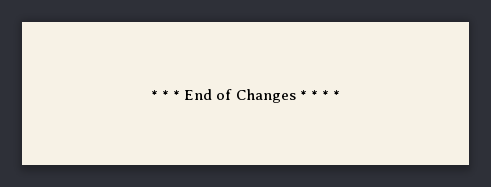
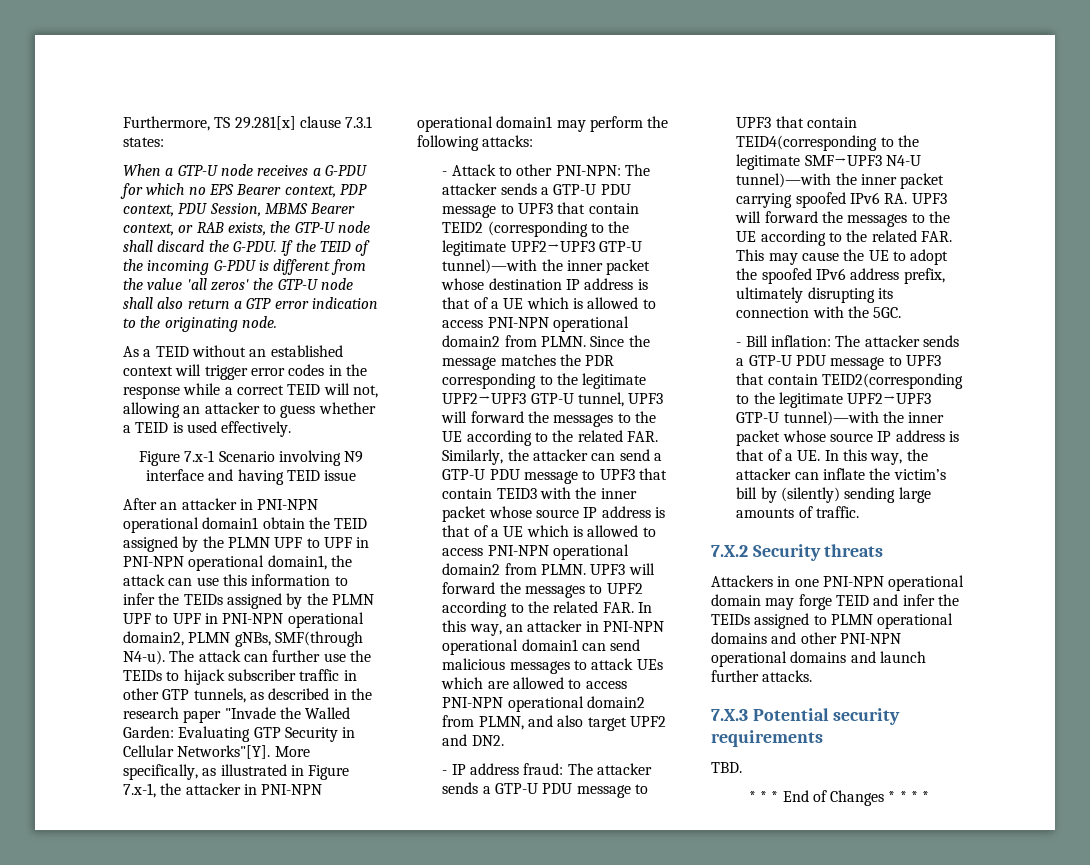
+ Furthermore, TS 29.281[x] clause 7.3.1 states:
+ When a GTP-U node receives a G-PDU for which no EPS Bearer context, PDP context, PDU Session, MBMS Bearer context, or RAB exists, the GTP-U node shall discard the G-PDU. If the TEID of the incoming G-PDU is different from the value 'all zeros' the GTP-U node shall also return a GTP error indication to the originating node.
+ As a TEID without an established context will trigger error codes in the response while a correct TEID will not, allowing an attacker to guess whether a TEID is used effectively.
+ Figure 7.x-1 Scenario involving N9 interface and having TEID issue
+ After an attacker in PNI-NPN operational domain1 obtain the TEID assigned by the PLMN UPF to UPF in PNI-NPN operational domain1, the attack can use this information to infer the TEIDs assigned by the PLMN UPF to UPF in PNI-NPN operational domain2, PLMN gNBs, SMF(through N4-u). The attack can further use the TEIDs to hijack subscriber traffic in other GTP tunnels, as described in the research paper "Invade the Walled Garden: Evaluating GTP Security in Cellular Networks"[Y]. More specifically, as illustrated in Figure 7.x-1, the attacker in PNI-NPN operational domain1 may perform the following attacks:
+ - Attack to other PNI-NPN: The attacker sends a GTP-U PDU message to UPF3 that contain TEID2 (corresponding to the legitimate UPF2→UPF3 GTP-U tunnel)—with the inner packet whose destination IP address is that of a UE which is allowed to access PNI-NPN operational domain2 from PLMN. Since the message matches the PDR corresponding to the legitimate UPF2→UPF3 GTP-U tunnel, UPF3 will forward the messages to the UE according to the related FAR. Similarly, the attacker can send a GTP-U PDU message to UPF3 that contain TEID3 with the inner packet whose source IP address is that of a UE which is allowed to access PNI-NPN operational domain2 from PLMN. UPF3 will forward the messages to UPF2 according to the related FAR. In this way, an attacker in PNI-NPN operational domain1 can send malicious messages to attack UEs which are allowed to access PNI-NPN operational domain2 from PLMN, and also target UPF2 and DN2.
+ - IP address fraud: The attacker sends a GTP-U PDU message to UPF3 that contain TEID4(corresponding to the legitimate SMF→UPF3 N4-U tunnel)—with the inner packet carrying spoofed IPv6 RA. UPF3 will forward the messages to the UE according to the related FAR. This may cause the UE to adopt the spoofed IPv6 address prefix, ultimately disrupting its connection with the 5GC.
+ - Bill inflation: The attacker sends a GTP-U PDU message to UPF3 that contain TEID2(corresponding to the legitimate UPF2→UPF3 GTP-U tunnel)—with the inner packet whose source IP address is that of a UE. In this way, the attacker can inflate the victim’s bill by (silently) sending large amounts of traffic.
+ 7.X.2 Security threats
+ Attackers in one PNI-NPN operational domain may forge TEID and infer the TEIDs assigned to PLMN operational domains and other PNI-NPN operational domains and launch further attacks.
+ 7.X.3 Potential security requirements
+ TBD.

